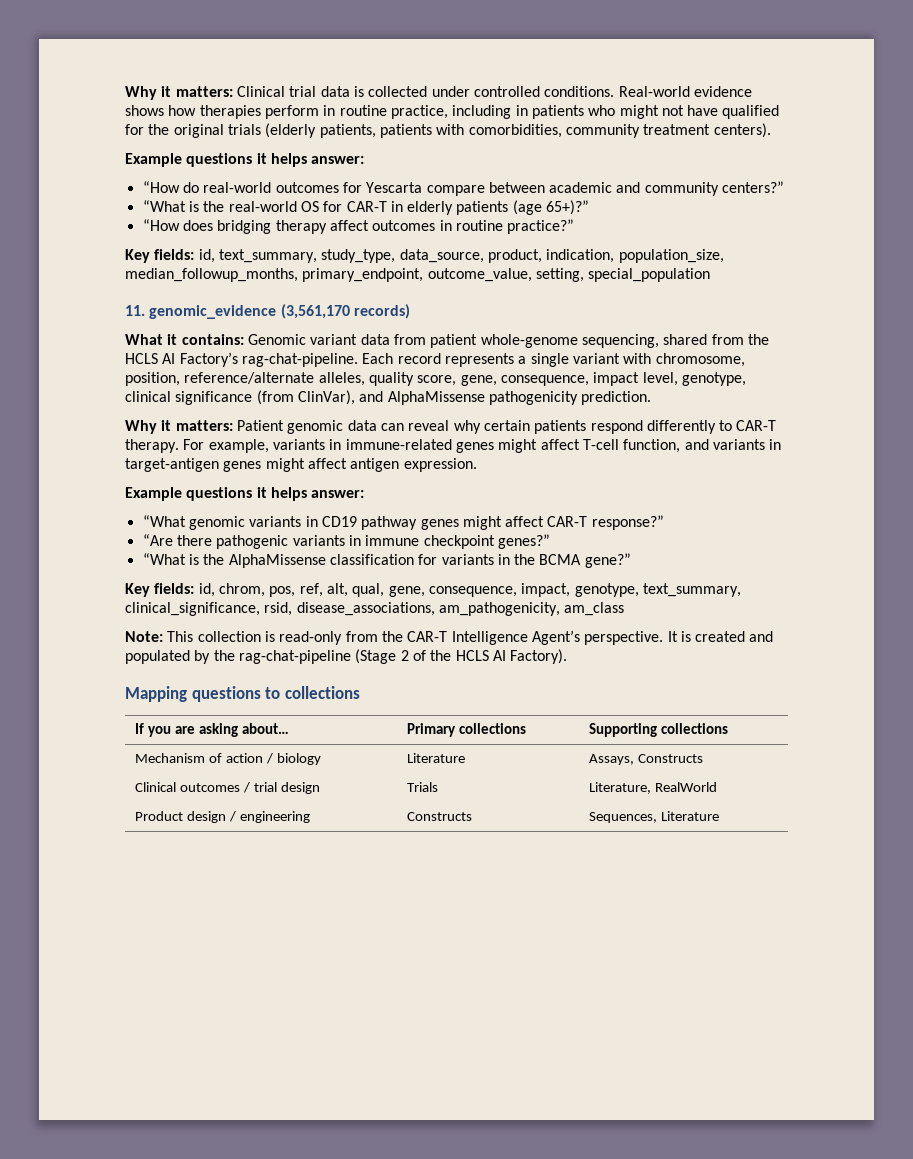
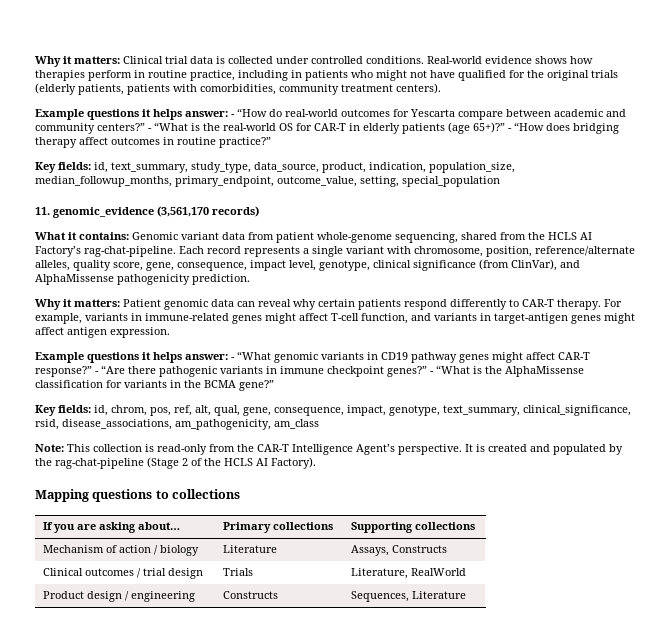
  Real-world evidence shows how therapies perform in routine practice, including in patients who might not have qualified for the original trials (elderly patients, patients with comorbidities, community treatment centers).
- Example questions it helps answer:
- “How do real-world outcomes for Yescarta compare between academic and community centers?”
- “What is the real-world OS for CAR-T in elderly patients (age 65+)?”
- “How does bridging therapy affect outcomes in routine practice?”
+ Example questions it helps answer: - “How do real-world outcomes for Yescarta compare between academic and community centers?” - “What is the real-world OS for CAR-T in elderly patients (age 65+)?” - “How does bridging therapy affect outcomes in routine practice?”
  For example, variants in immune-related genes might affect T-cell function, and variants in target-antigen genes might affect antigen expression.
- Example questions it helps answer:
- “What genomic variants in CD19 pathway genes might affect CAR-T response?”
- “Are there pathogenic variants in immune checkpoint genes?”
- “What is the AlphaMissense classification for variants in the BCMA gene?”
+ Example questions it helps answer: - “What genomic variants in CD19 pathway genes might affect CAR-T response?” - “Are there pathogenic variants in immune checkpoint genes?” - “What is the AlphaMissense classification for variants in the BCMA gene?”

